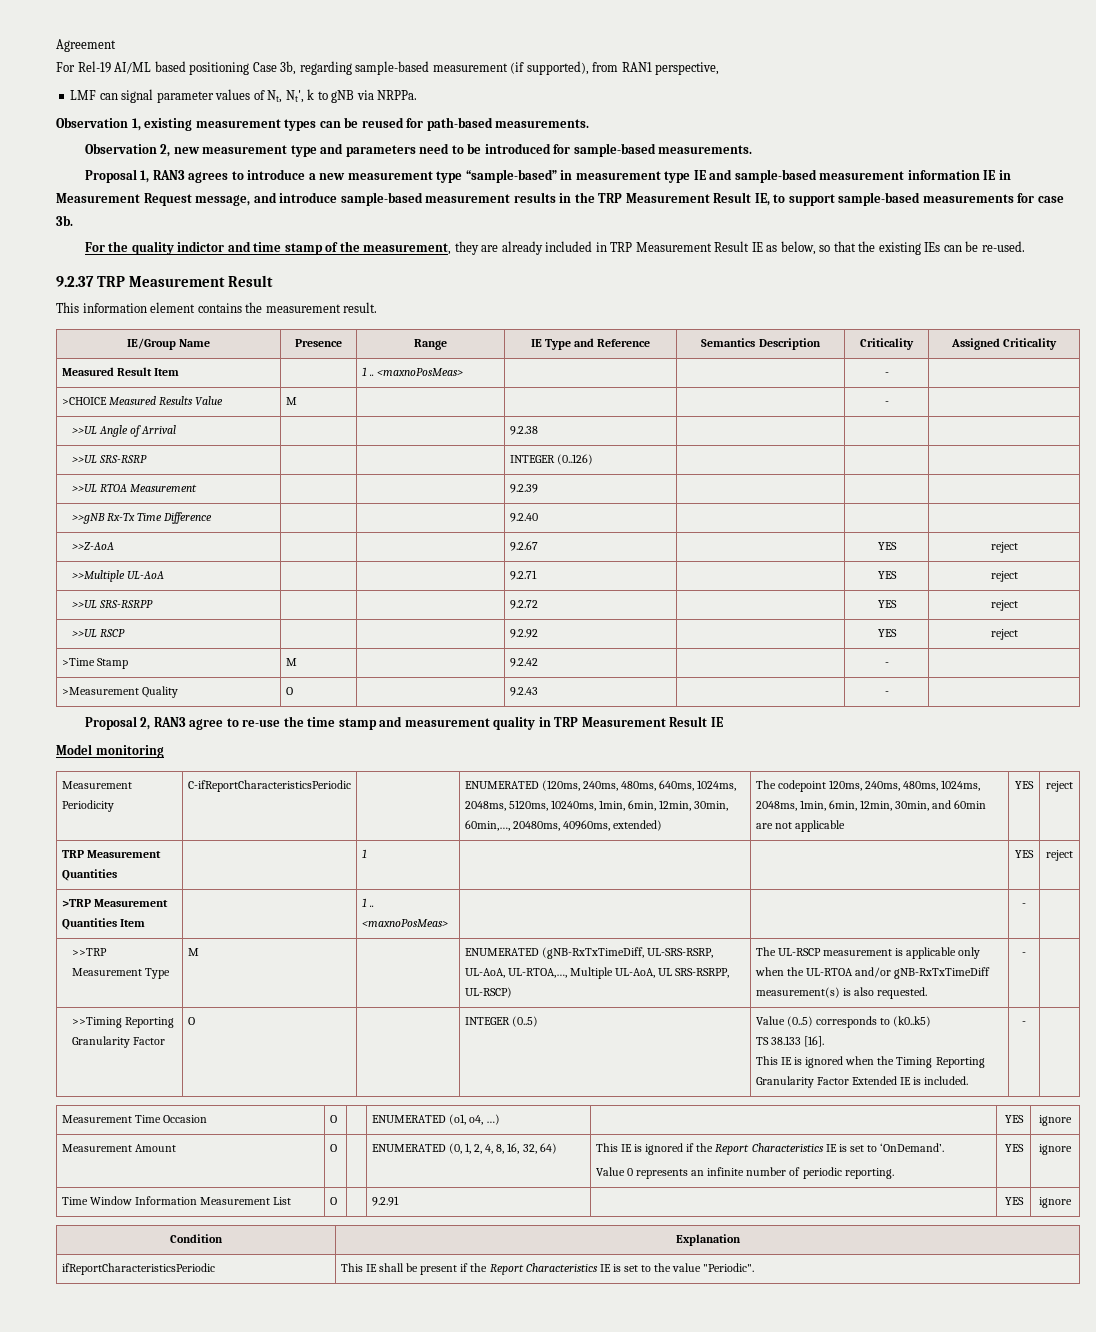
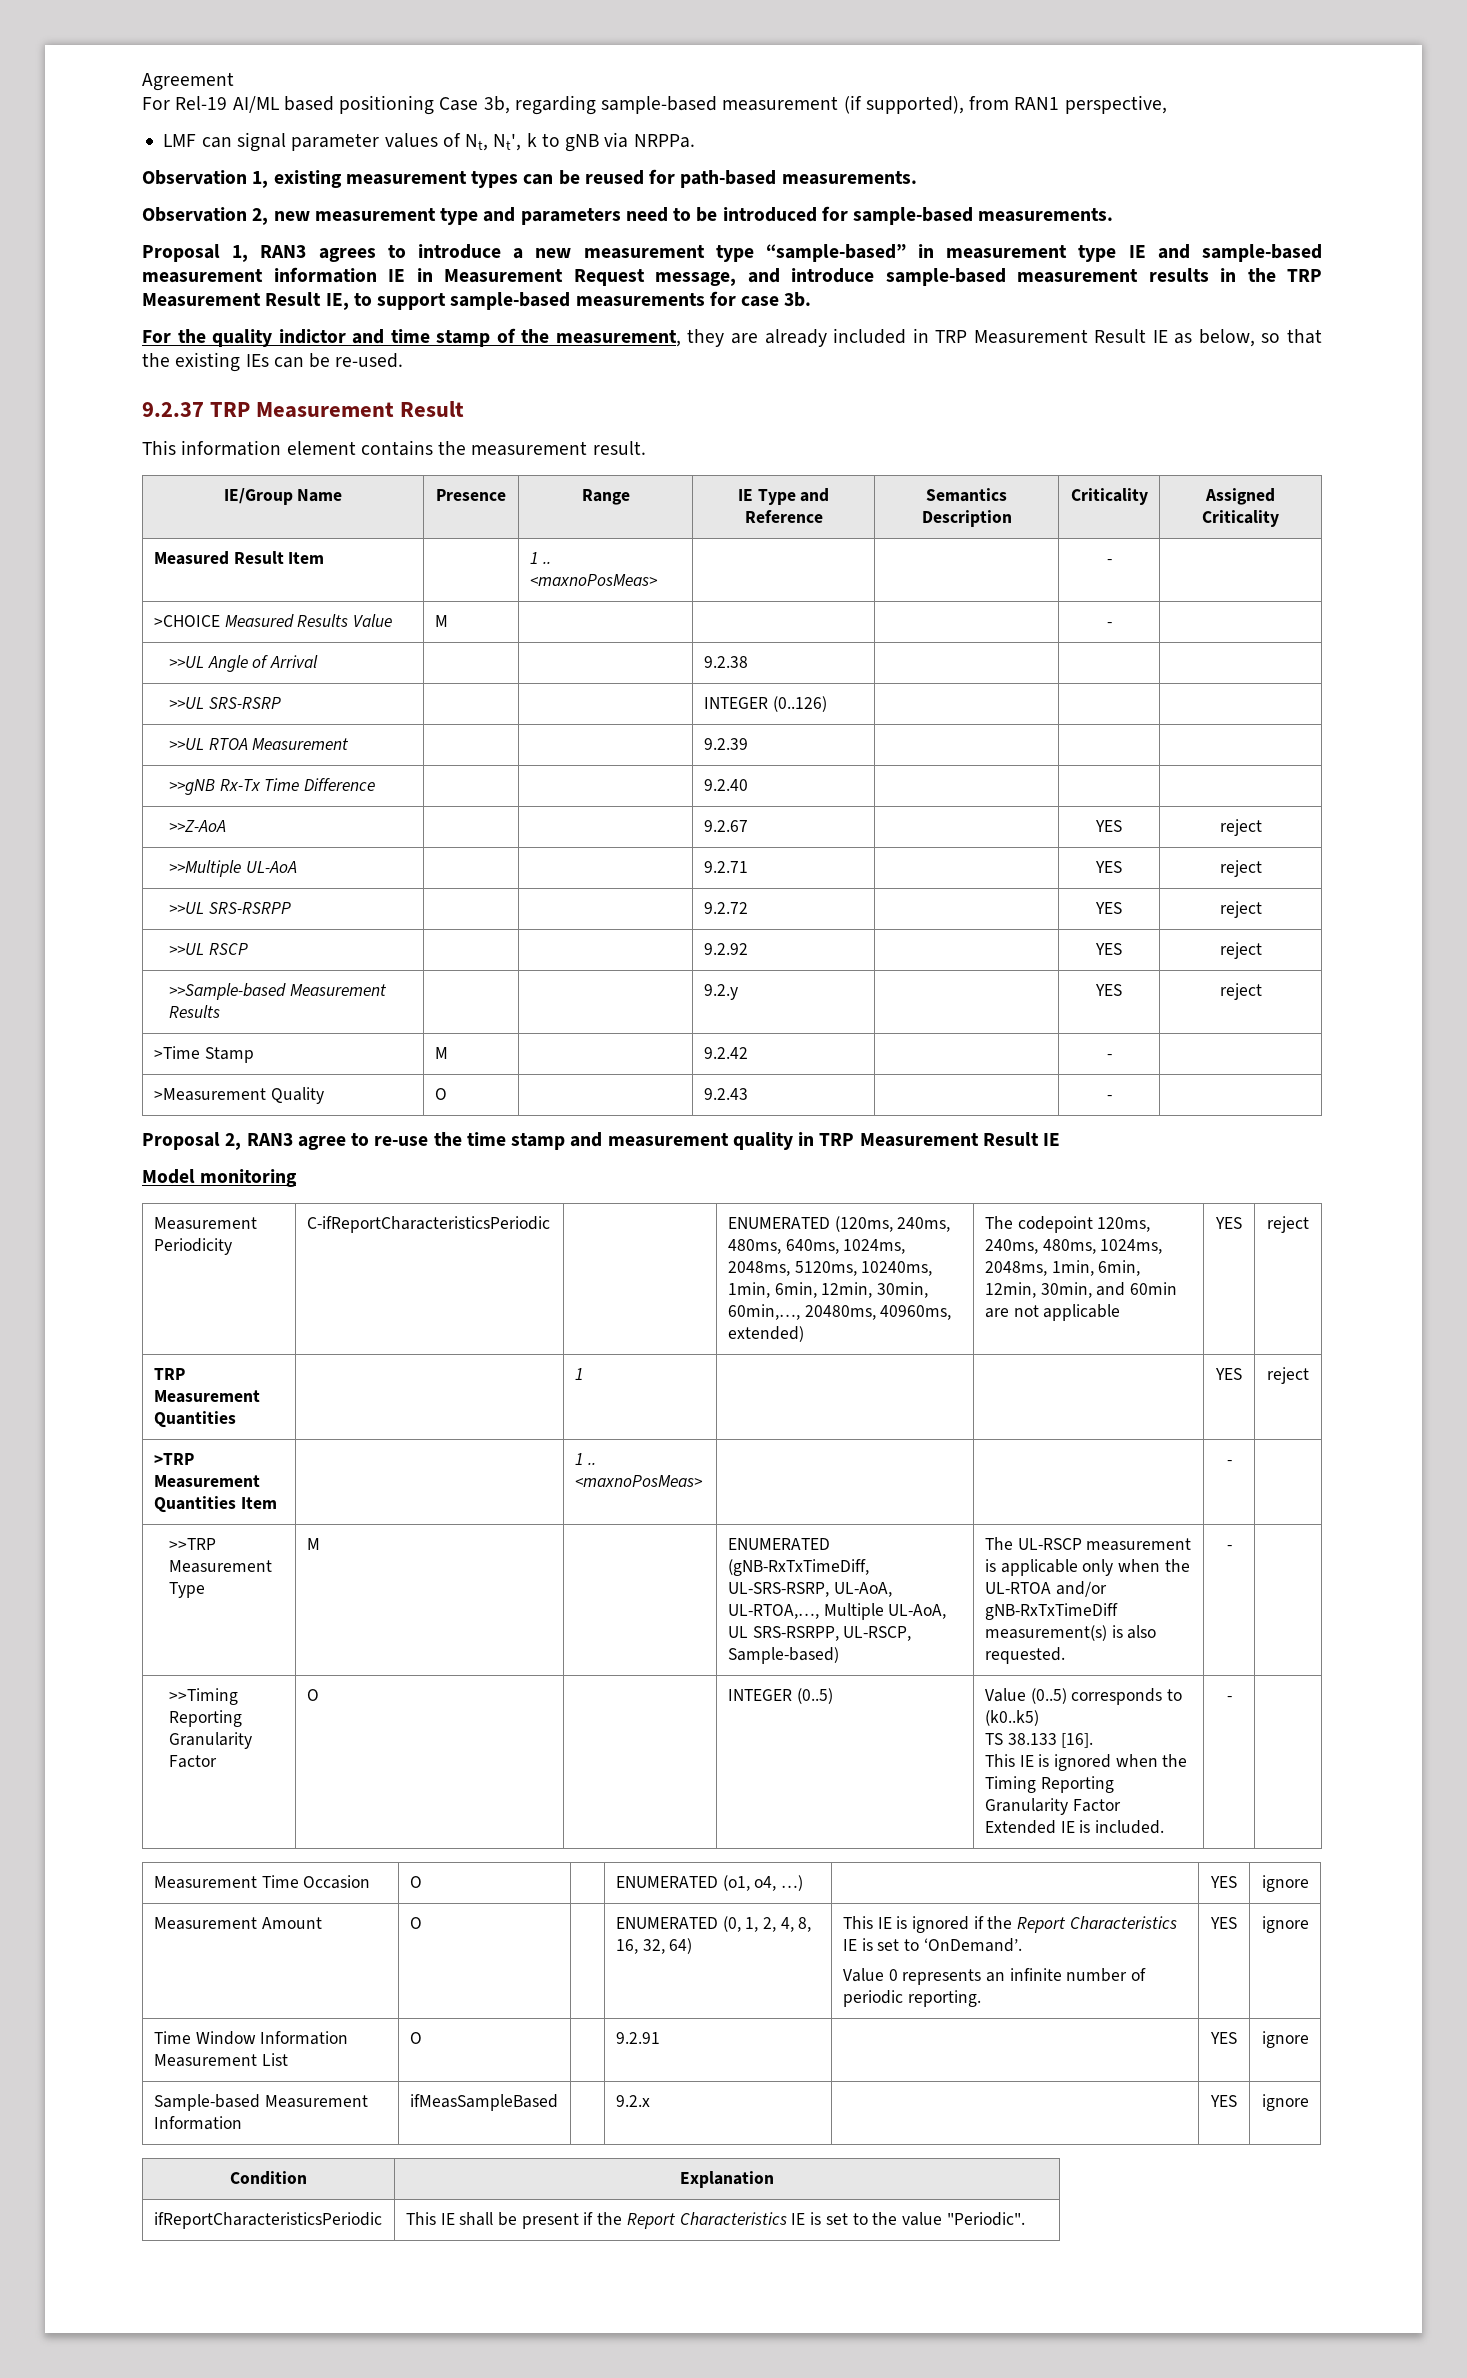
+ >>Sample-based Measurement Results | | | 9.2.y | | YES | reject
- >>TRP Measurement Type | M | | ENUMERATED (gNB-RxTxTimeDiff, UL-SRS-RSRP, UL-AoA, UL-RTOA,…, Multiple UL-AoA, UL SRS-RSRPP, UL-RSCP) | The UL-RSCP measurement is applicable only when the UL-RTOA and/or gNB-RxTxTimeDiff measurement(s) is also requested. | - |
+ >>TRP Measurement Type | M | | ENUMERATED (gNB-RxTxTimeDiff, UL-SRS-RSRP, UL-AoA, UL-RTOA,…, Multiple UL-AoA, UL SRS-RSRPP, UL-RSCP, Sample-based) | The UL-RSCP measurement is applicable only when the UL-RTOA and/or gNB-RxTxTimeDiff measurement(s) is also requested. | - |
+ Sample-based Measurement Information | ifMeasSampleBased | | 9.2.x | | YES | ignore

